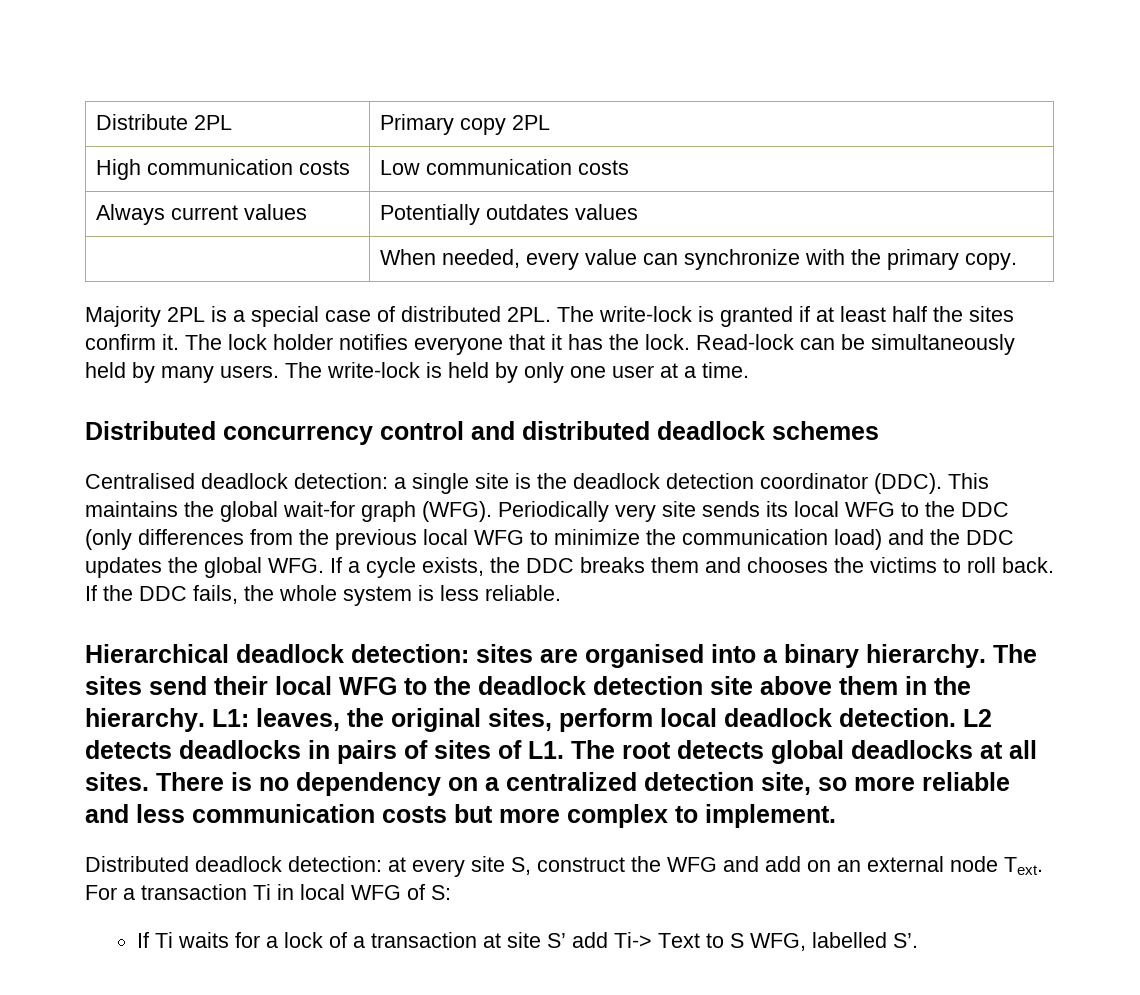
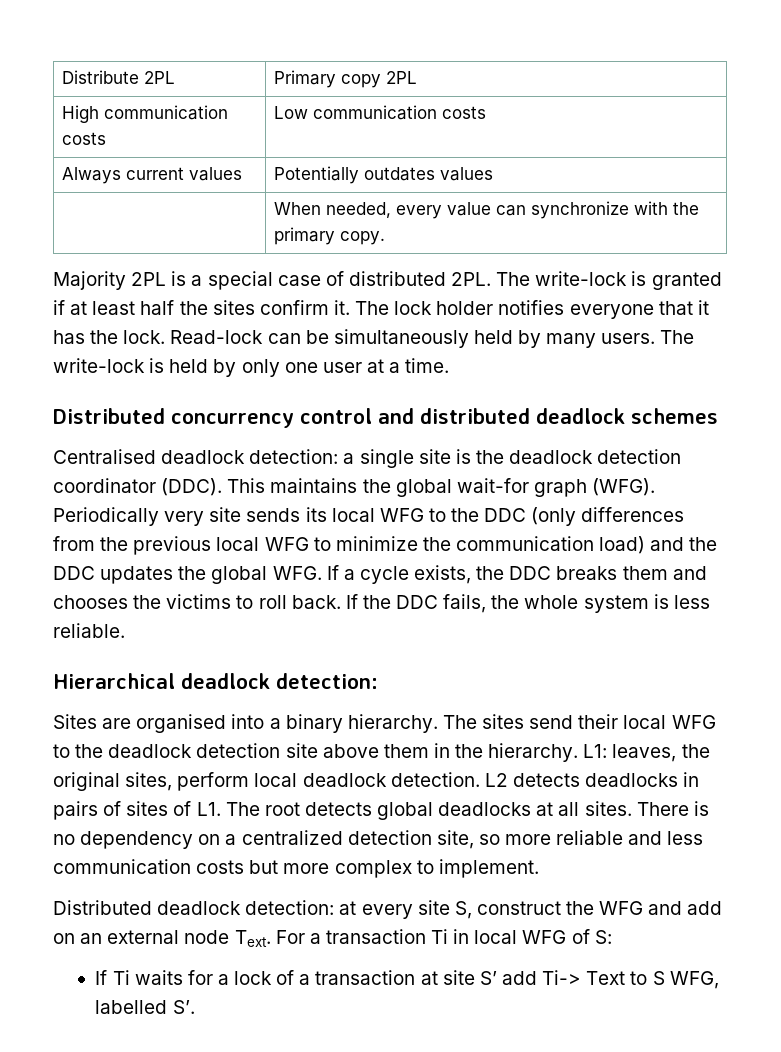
- Hierarchical deadlock detection: sites are organised into a binary hierarchy.
+ Hierarchical deadlock detection:
+ Sites are organised into a binary hierarchy.

